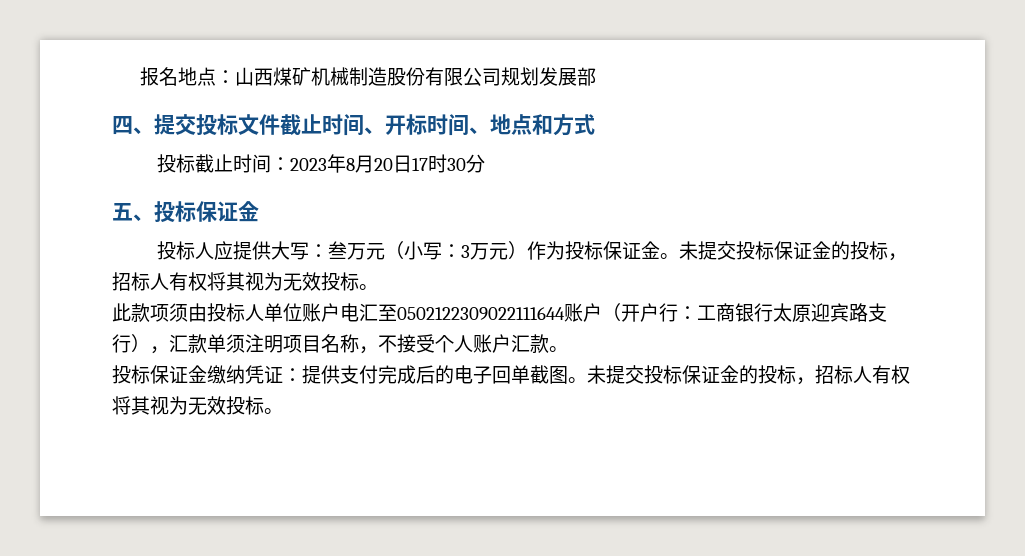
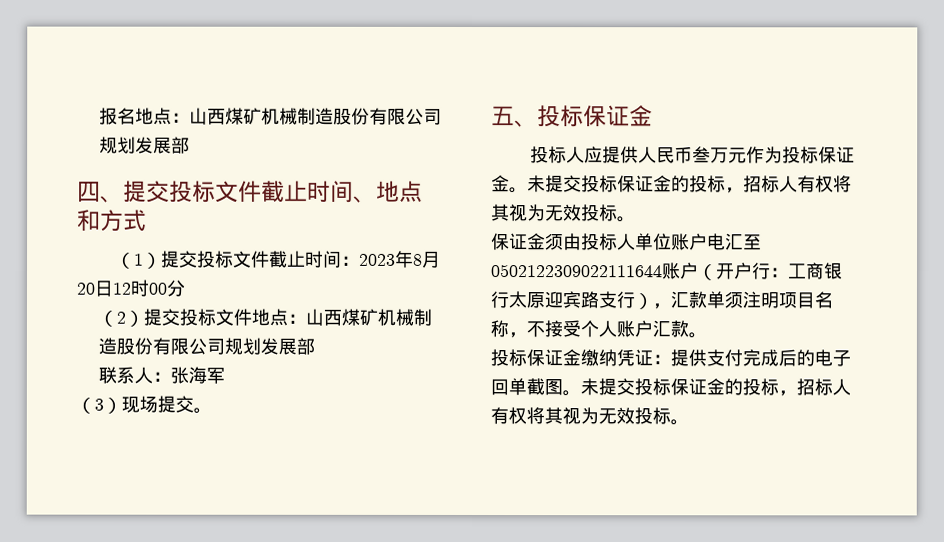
- 四、提交投标文件截止时间、开标时间、地点和方式
+ 四、提交投标文件截止时间、地点和方式
- 投标截止时间：2023年8月20日17时30分
+ （1）提交投标文件截止时间：2023年8月20日12时00分
+ （2）提交投标文件地点：山西煤矿机械制造股份有限公司规划发展部
+ 联系人：张海军
+ （3）现场提交。
- 投标人应提供大写：叁万元（小写：3万元）作为投标保证金。
+ 投标人应提供人民币叁万元作为投标保证金。
- 此款项须由投标人单位账户电汇至0502122309022111644账户（开户行：工商银行太原迎宾路支行），汇款单须注明项目名称，不接受个人账户汇款。
+ 保证金须由投标人单位账户电汇至0502122309022111644账户（开户行：工商银行太原迎宾路支行），汇款单须注明项目名称，不接受个人账户汇款。

